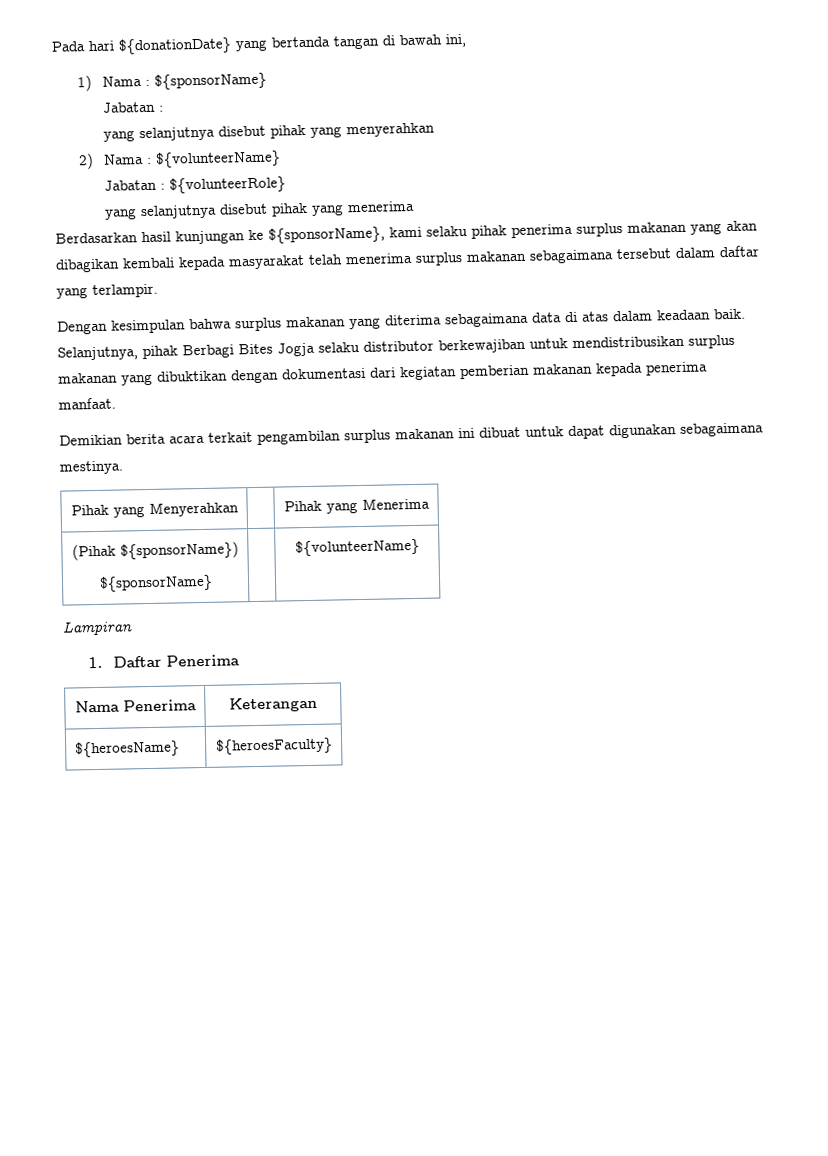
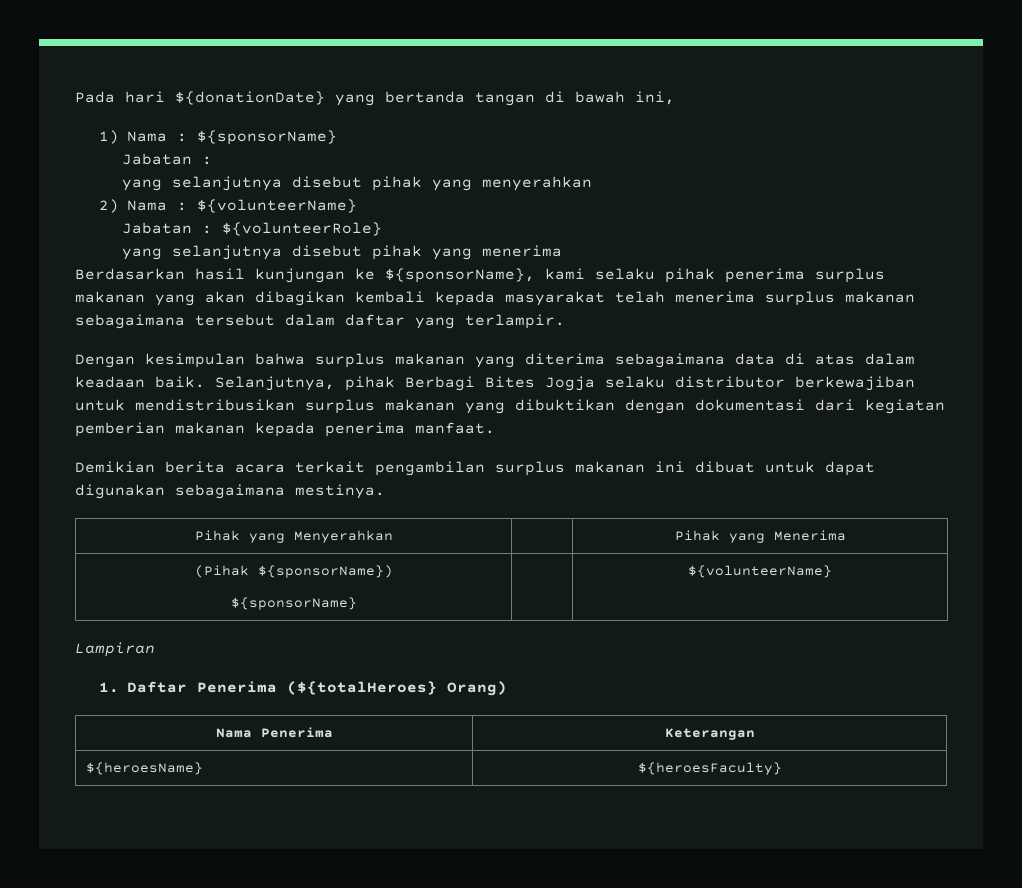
- 1. Daftar Penerima
+ 1. Daftar Penerima (${totalHeroes} Orang)

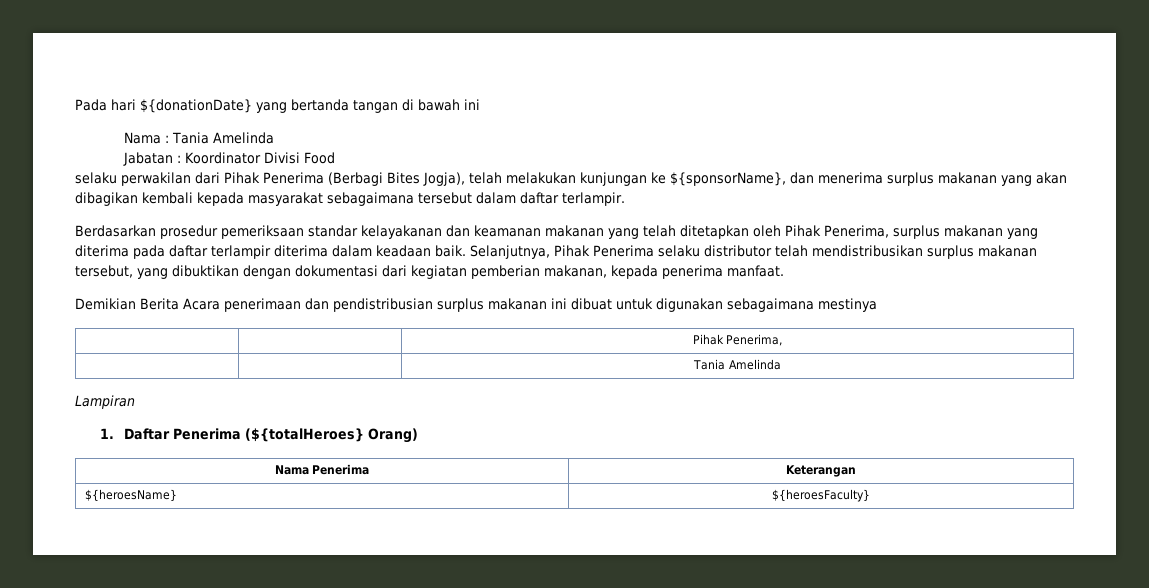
- Pada hari ${donationDate} yang bertanda tangan di bawah ini,
- 1) Nama : ${sponsorName}
- Jabatan :
- yang selanjutnya disebut pihak yang menyerahkan
- 2) Nama : ${volunteerName}
- Jabatan : ${volunteerRole}
- yang selanjutnya disebut pihak yang menerima
- Berdasarkan hasil kunjungan ke ${sponsorName}, kami selaku pihak penerima surplus makanan yang akan dibagikan kembali kepada masyarakat telah menerima surplus makanan sebagaimana tersebut dalam daftar yang terlampir.
+ Pada hari ${donationDate} yang bertanda tangan di bawah ini
+ Nama : Tania Amelinda
+ Jabatan : Koordinator Divisi Food
+ selaku perwakilan dari Pihak Penerima (Berbagi Bites Jogja), telah melakukan kunjungan ke ${sponsorName}, dan menerima surplus makanan yang akan dibagikan kembali kepada masyarakat sebagaimana tersebut dalam daftar terlampir.
- Dengan kesimpulan bahwa surplus makanan yang diterima sebagaimana data di atas dalam keadaan baik. Selanjutnya, pihak Berbagi Bites Jogja selaku distributor berkewajiban untuk mendistribusikan surplus makanan yang dibuktikan dengan dokumentasi dari kegiatan pemberian makanan kepada penerima manfaat.
+ Berdasarkan prosedur pemeriksaan standar kelayakanan dan keamanan makanan yang telah ditetapkan oleh Pihak Penerima, surplus makanan yang diterima pada daftar terlampir diterima dalam keadaan baik. Selanjutnya, Pihak Penerima selaku distributor telah mendistribusikan surplus makanan tersebut, yang dibuktikan dengan dokumentasi dari kegiatan pemberian makanan, kepada penerima manfaat.
- Demikian berita acara terkait pengambilan surplus makanan ini dibuat untuk dapat digunakan sebagaimana mestinya.
- Pihak yang Menyerahkan | | Pihak yang Menerima
- (Pihak ${sponsorName})
- ${sponsorName} | | ${volunteerName}
+ Demikian Berita Acara penerimaan dan pendistribusian surplus makanan ini dibuat untuk digunakan sebagaimana mestinya
+ | | Pihak Penerima,
+ | | Tania Amelinda

